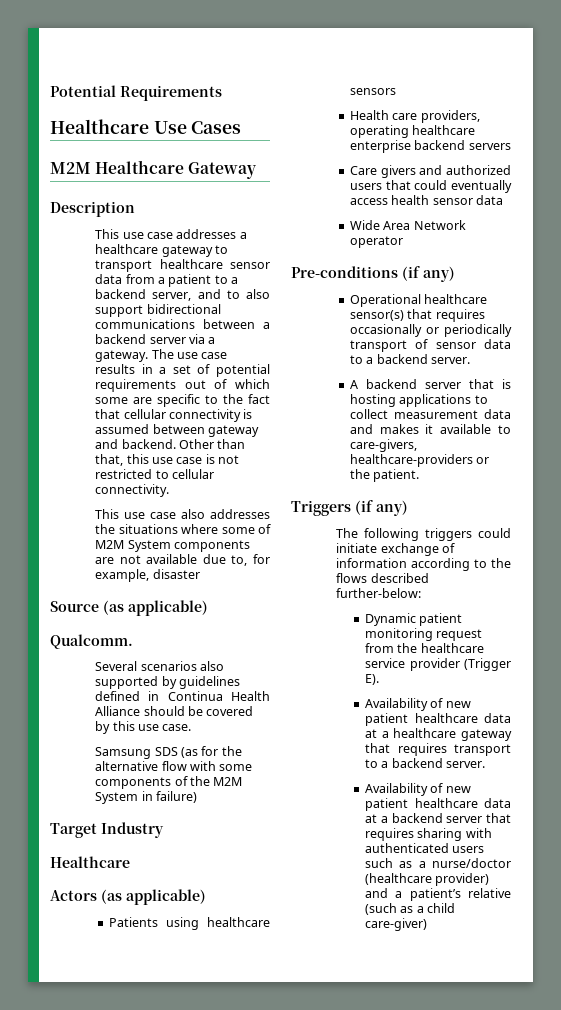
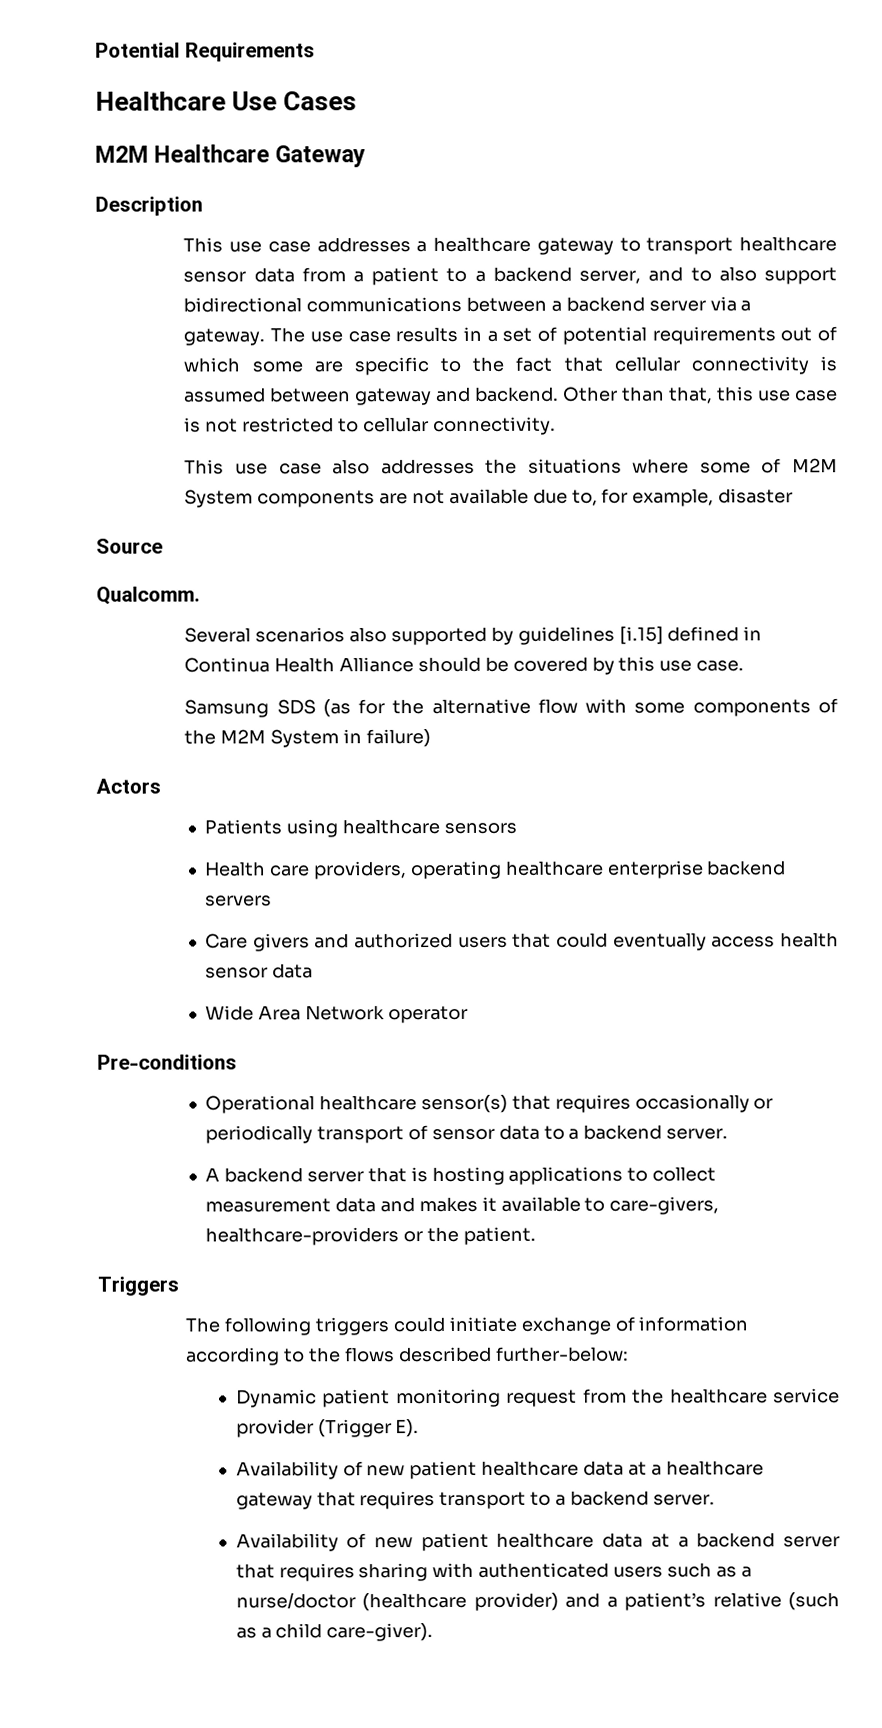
- Source (as applicable)
+ Source
- Several scenarios also supported by guidelines defined in Continua Health Alliance should be covered by this use case.
+ Several scenarios also supported by guidelines [i.15] defined in Continua Health Alliance should be covered by this use case.
- Target Industry
- Healthcare
- Actors (as applicable)
+ Actors
- Pre-conditions (if any)
+ Pre-conditions
- Triggers (if any)
+ Triggers
- Availability of new patient healthcare data at a backend server that requires sharing with authenticated users such as a nurse/doctor (healthcare provider) and a patient’s relative (such as a child care-giver)
+ Availability of new patient healthcare data at a backend server that requires sharing with authenticated users such as a nurse/doctor (healthcare provider) and a patient’s relative (such as a child care-giver).

